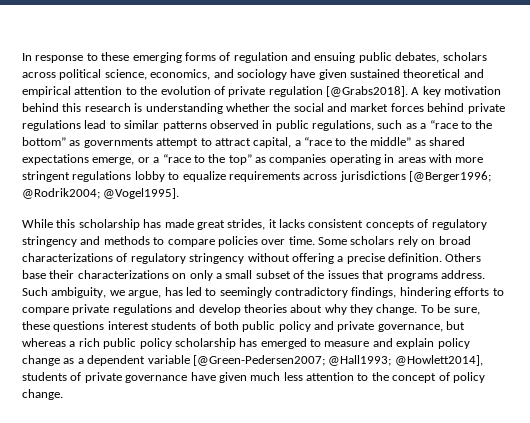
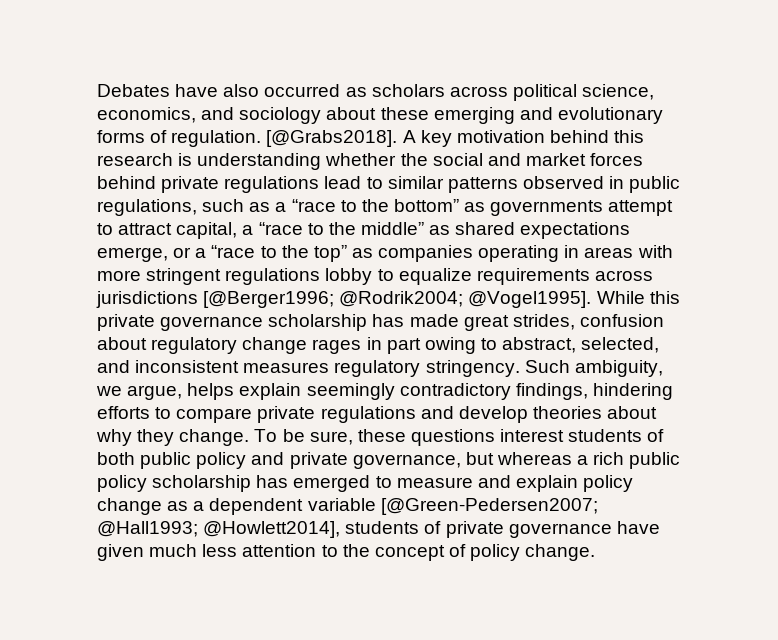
- In response to these emerging forms of regulation and ensuing public debates, scholars across political science, economics, and sociology have given sustained theoretical and empirical attention to the evolution of private regulation [@Grabs2018].
+ Debates have also occurred as scholars across political science, economics, and sociology about these emerging and evolutionary forms of regulation. [@Grabs2018].
- @Vogel1995].
- While this scholarship has made great strides, it lacks consistent concepts of regulatory stringency and methods to compare policies over time. Some scholars rely on broad characterizations of regulatory stringency without offering a precise definition. Others base their characterizations on only a small subset of the issues that programs address.
+ @Vogel1995]. While this private governance scholarship has made great strides, confusion about regulatory change rages in part owing to abstract, selected, and inconsistent measures regulatory stringency.
- Such ambiguity, we argue, has led to seemingly contradictory findings, hindering efforts to compare private regulations and develop theories about why they change.
+ Such ambiguity, we argue, helps explain seemingly contradictory findings, hindering efforts to compare private regulations and develop theories about why they change.

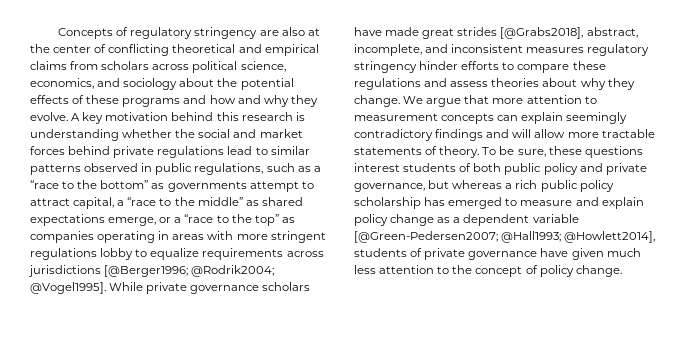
- Debates have also occurred as scholars across political science, economics, and sociology about these emerging and evolutionary forms of regulation. [@Grabs2018].
+ Concepts of regulatory stringency are also at the center of conflicting theoretical and empirical claims from scholars across political science, economics, and sociology about the potential effects of these programs and how and why they evolve.
- While this private governance scholarship has made great strides, confusion about regulatory change rages in part owing to abstract, selected, and inconsistent measures regulatory stringency. Such ambiguity, we argue, helps explain seemingly contradictory findings, hindering efforts to compare private regulations and develop theories about why they change.
+ While private governance scholars have made great strides [@Grabs2018], abstract, incomplete, and inconsistent measures regulatory stringency hinder efforts to compare these regulations and assess theories about why they change.
+ We argue that more attention to measurement concepts can explain seemingly contradictory findings and will allow more tractable statements of theory.

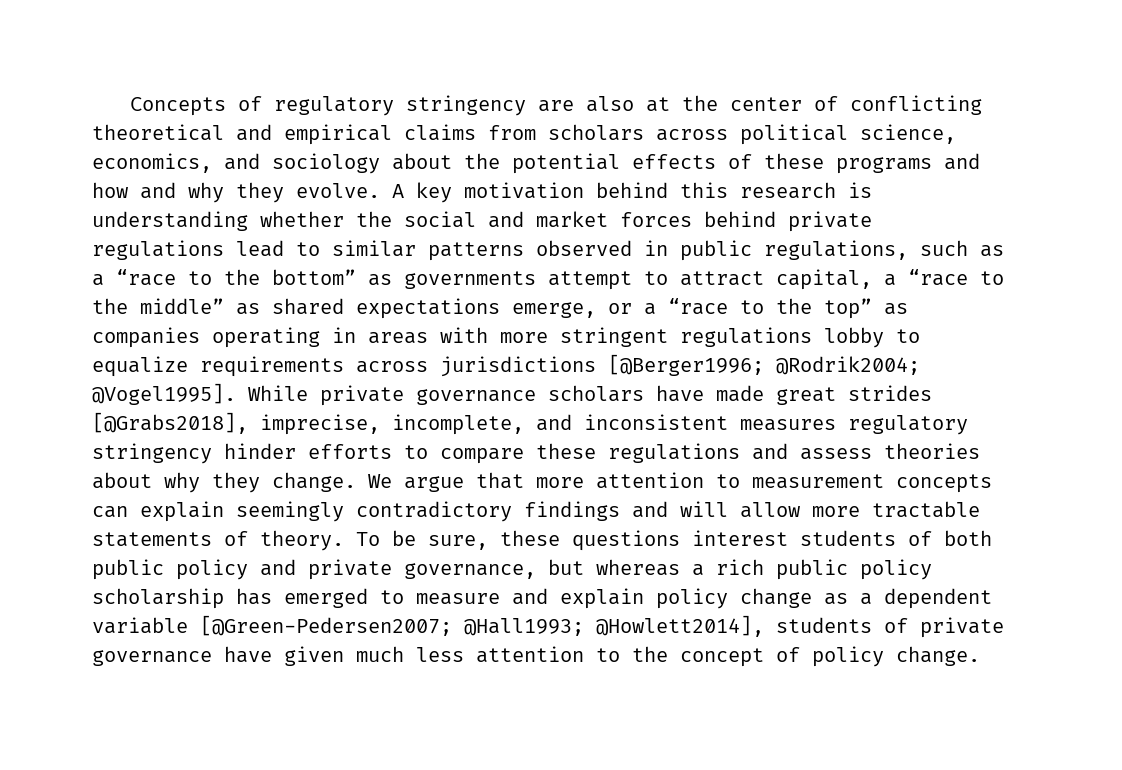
- While private governance scholars have made great strides [@Grabs2018], abstract, incomplete, and inconsistent measures regulatory stringency hinder efforts to compare these regulations and assess theories about why they change.
+ While private governance scholars have made great strides [@Grabs2018], imprecise, incomplete, and inconsistent measures regulatory stringency hinder efforts to compare these regulations and assess theories about why they change.

